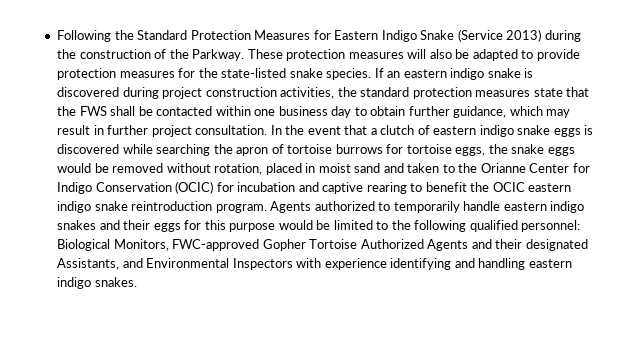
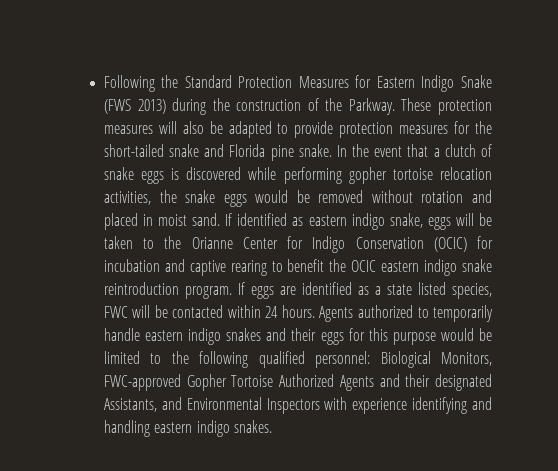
- Following the Standard Protection Measures for Eastern Indigo Snake (Service 2013) during the construction of the Parkway.
+ Following the Standard Protection Measures for Eastern Indigo Snake (FWS 2013) during the construction of the Parkway.
- These protection measures will also be adapted to provide protection measures for the state-listed snake species. If an eastern indigo snake is discovered during project construction activities, the standard protection measures state that the FWS shall be contacted within one business day to obtain further guidance, which may result in further project consultation.
+ These protection measures will also be adapted to provide protection measures for the short-tailed snake and Florida pine snake.
- In the event that a clutch of eastern indigo snake eggs is discovered while searching the apron of tortoise burrows for tortoise eggs, the snake eggs would be removed without rotation, placed in moist sand and taken to the Orianne Center for Indigo Conservation (OCIC) for incubation and captive rearing to benefit the OCIC eastern indigo snake reintroduction program.
+ In the event that a clutch of snake eggs is discovered while performing gopher tortoise relocation activities, the snake eggs would be removed without rotation and placed in moist sand. If identified as eastern indigo snake, eggs will be taken to the Orianne Center for Indigo Conservation (OCIC) for incubation and captive rearing to benefit the OCIC eastern indigo snake reintroduction program.
+ If eggs are identified as a state listed species, FWC will be contacted within 24 hours.

